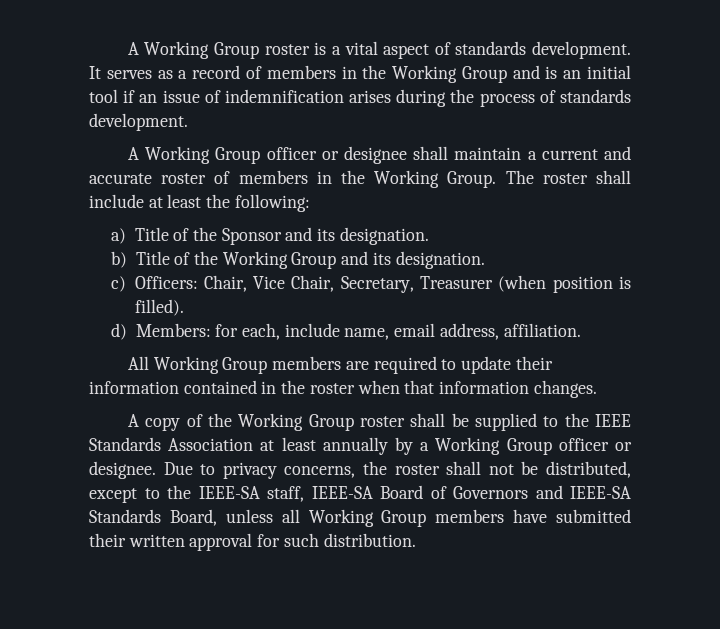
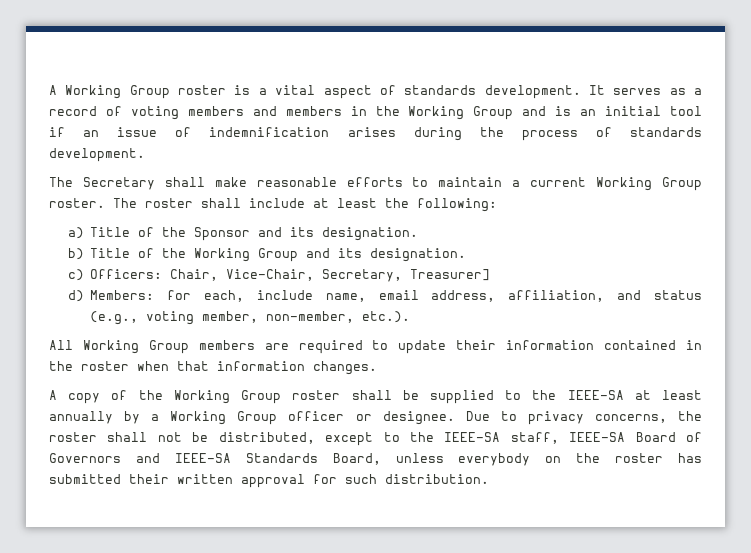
- It serves as a record of members in the Working Group and is an initial tool if an issue of indemnification arises during the process of standards development.
+ It serves as a record of voting members and members in the Working Group and is an initial tool if an issue of indemnification arises during the process of standards development.
- A Working Group officer or designee shall maintain a current and accurate roster of members in the Working Group.
+ The Secretary shall make reasonable efforts to maintain a current Working Group roster.
- c) Officers: Chair, Vice Chair, Secretary, Treasurer (when position is filled).
+ c) Officers: Chair, Vice-Chair, Secretary, Treasurer]
- d) Members: for each, include name, email address, affiliation.
+ d) Members: for each, include name, email address, affiliation, and status (e.g., voting member, non-member, etc.).
- A copy of the Working Group roster shall be supplied to the IEEE Standards Association at least annually by a Working Group officer or designee.
+ A copy of the Working Group roster shall be supplied to the IEEE-SA at least annually by a Working Group officer or designee.
- Due to privacy concerns, the roster shall not be distributed, except to the IEEE-SA staff, IEEE-SA Board of Governors and IEEE-SA Standards Board, unless all Working Group members have submitted their written approval for such distribution.
+ Due to privacy concerns, the roster shall not be distributed, except to the IEEE-SA staff, IEEE-SA Board of Governors and IEEE-SA Standards Board, unless everybody on the roster has submitted their written approval for such distribution.

